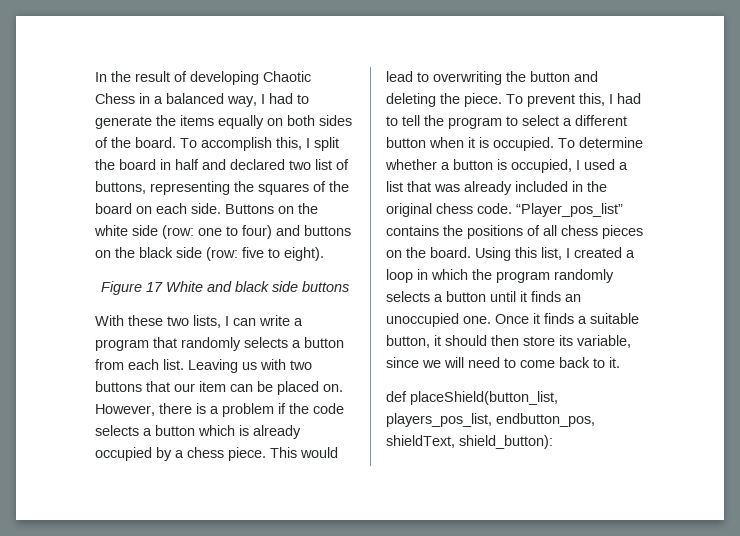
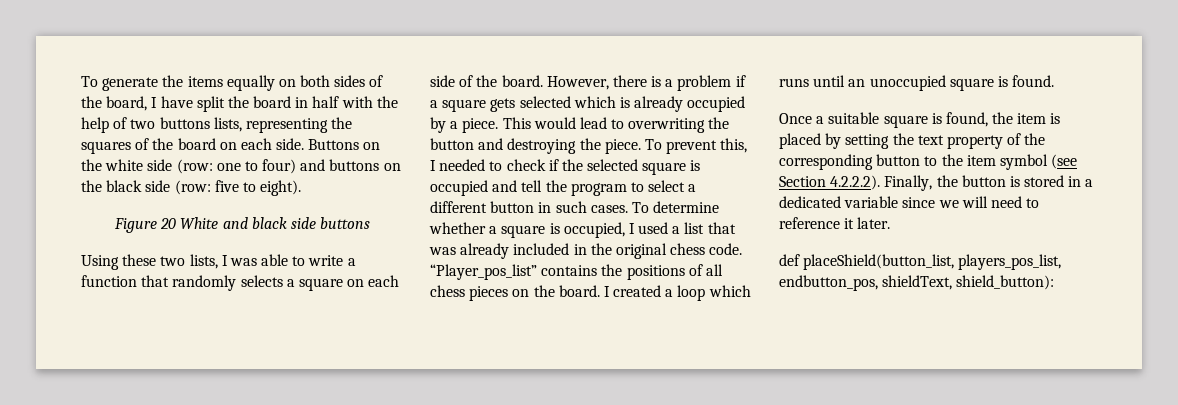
- In the result of developing Chaotic Chess in a balanced way, I had to generate the items equally on both sides of the board. To accomplish this, I split the board in half and declared two list of buttons, representing the squares of the board on each side.
+ To generate the items equally on both sides of the board, I have split the board in half with the help of two buttons lists, representing the squares of the board on each side.
- Figure 17 White and black side buttons
+ Figure 20 White and black side buttons
- With these two lists, I can write a program that randomly selects a button from each list. Leaving us with two buttons that our item can be placed on.
+ Using these two lists, I was able to write a function that randomly selects a square on each side of the board.
- However, there is a problem if the code selects a button which is already occupied by a chess piece.
+ However, there is a problem if a square gets selected which is already occupied by a piece.
- This would lead to overwriting the button and deleting the piece.
+ This would lead to overwriting the button and destroying the piece.
- To prevent this, I had to tell the program to select a different button when it is occupied.
+ To prevent this, I needed to check if the selected square is occupied and tell the program to select a different button in such cases.
- To determine whether a button is occupied, I used a list that was already included in the original chess code.
+ To determine whether a square is occupied, I used a list that was already included in the original chess code.
- Using this list, I created a loop in which the program randomly selects a button until it finds an unoccupied one. Once it finds a suitable button, it should then store its variable, since we will need to come back to it.
+ I created a loop which runs until an unoccupied square is found.
+ Once a suitable square is found, the item is placed by setting the text property of the corresponding button to the item symbol (see Section 4.2.2.2). Finally, the button is stored in a dedicated variable since we will need to reference it later.

